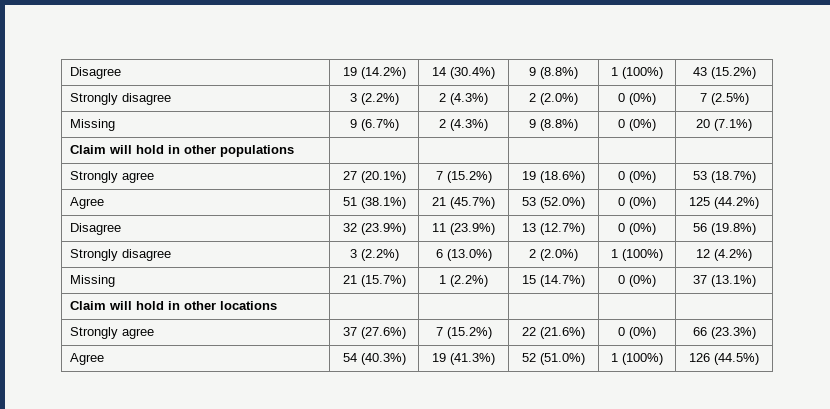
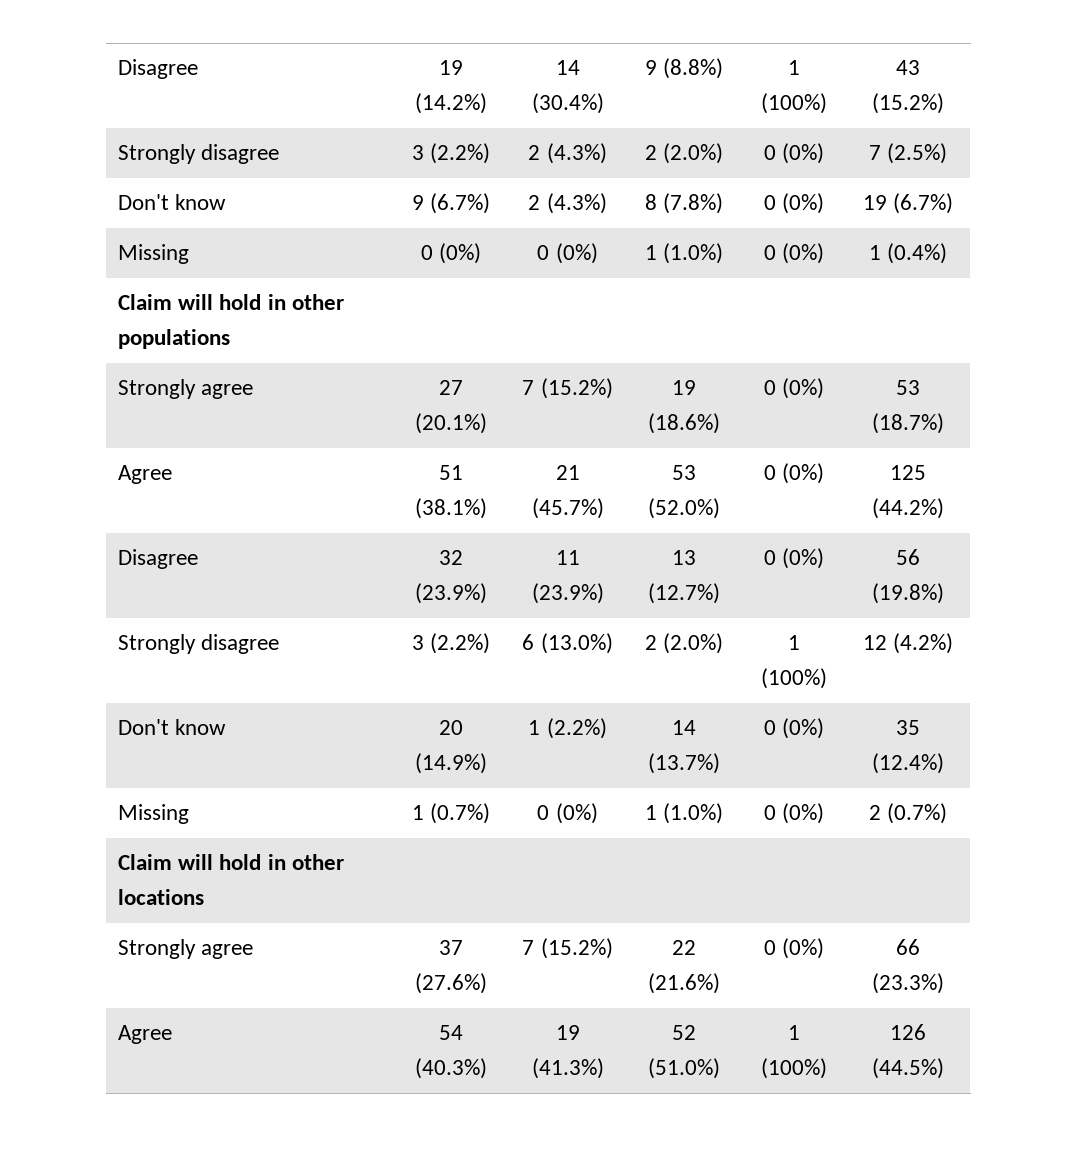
- Missing | 9 (6.7%) | 2 (4.3%) | 9 (8.8%) | 0 (0%) | 20 (7.1%)
+ Don't know | 9 (6.7%) | 2 (4.3%) | 8 (7.8%) | 0 (0%) | 19 (6.7%)
+ Missing | 0 (0%) | 0 (0%) | 1 (1.0%) | 0 (0%) | 1 (0.4%)
- Missing | 21 (15.7%) | 1 (2.2%) | 15 (14.7%) | 0 (0%) | 37 (13.1%)
+ Don't know | 20 (14.9%) | 1 (2.2%) | 14 (13.7%) | 0 (0%) | 35 (12.4%)
+ Missing | 1 (0.7%) | 0 (0%) | 1 (1.0%) | 0 (0%) | 2 (0.7%)

